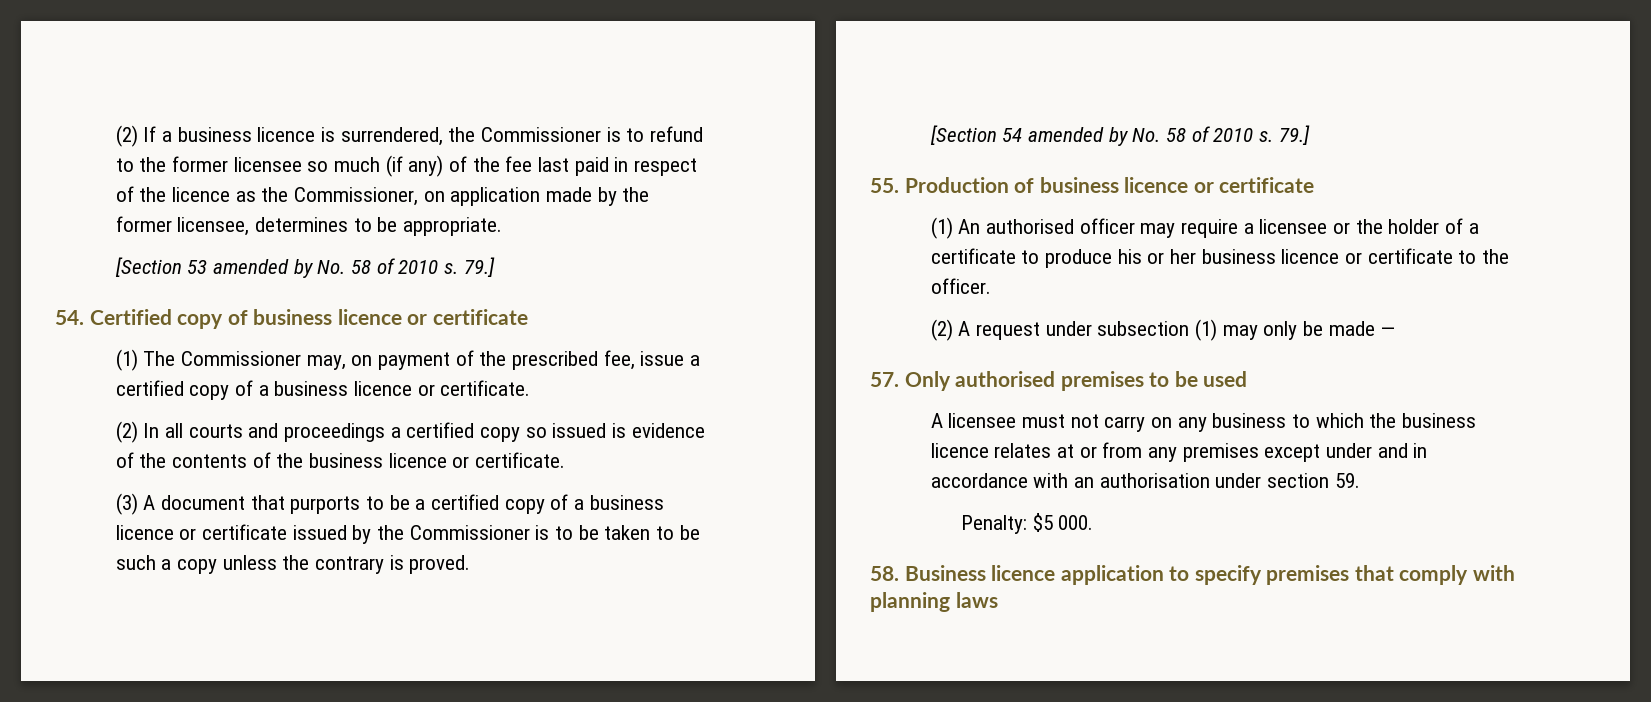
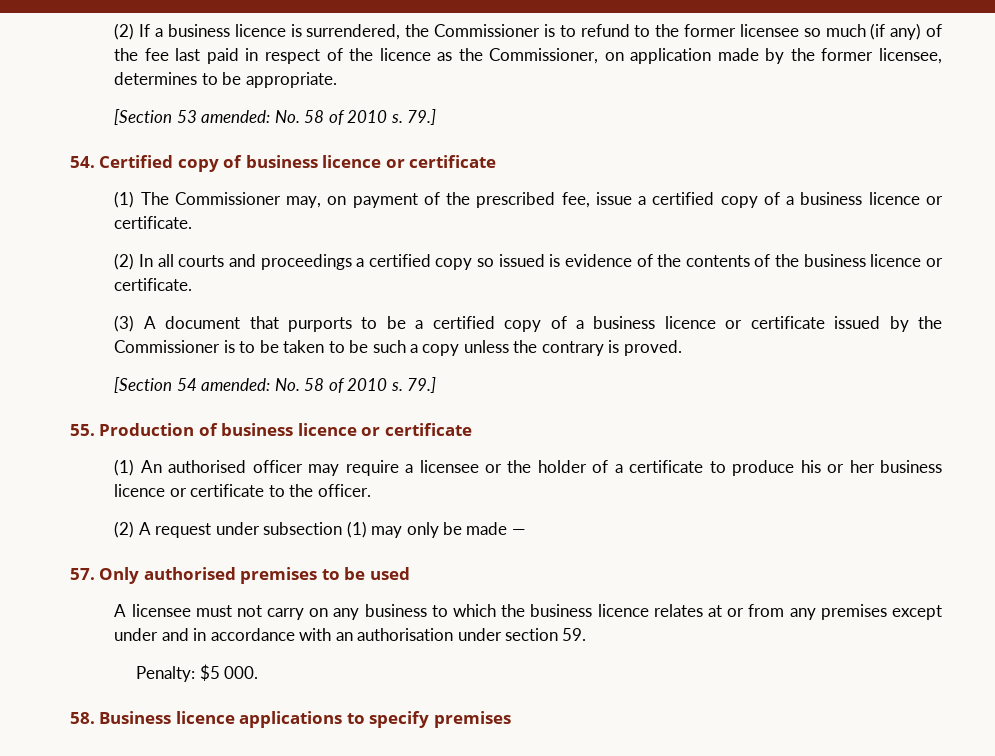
- [Section 53 amended by No. 58 of 2010 s.
+ [Section 53 amended: No. 58 of 2010 s.
- [Section 54 amended by No. 58 of 2010 s.
+ [Section 54 amended: No. 58 of 2010 s.
- 58. Business licence application to specify premises that comply with planning laws
+ 58. Business licence applications to specify premises

